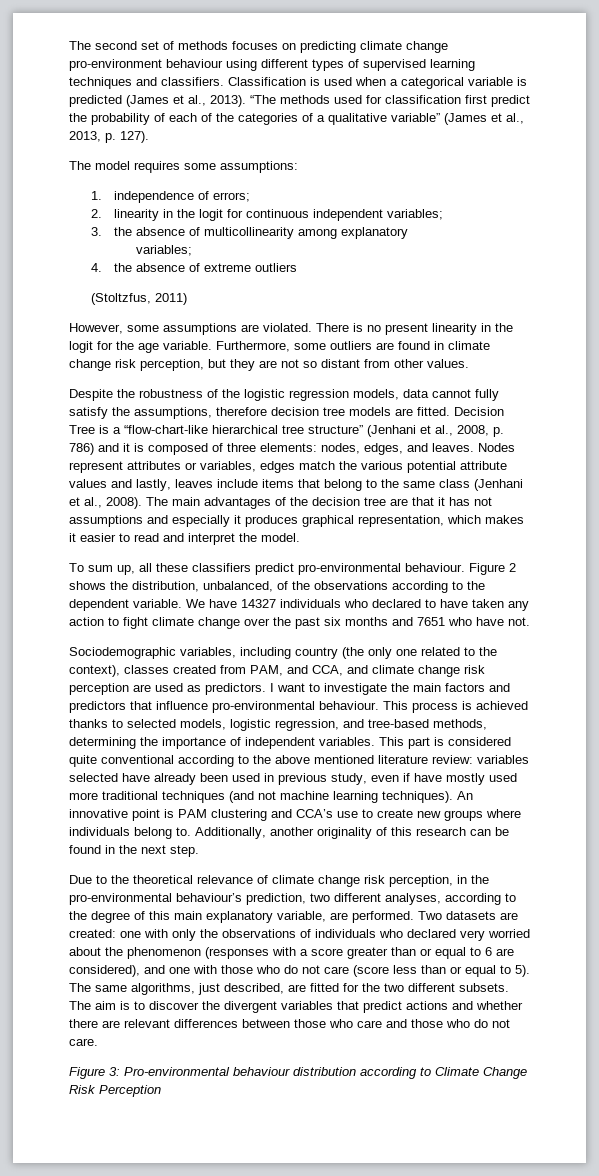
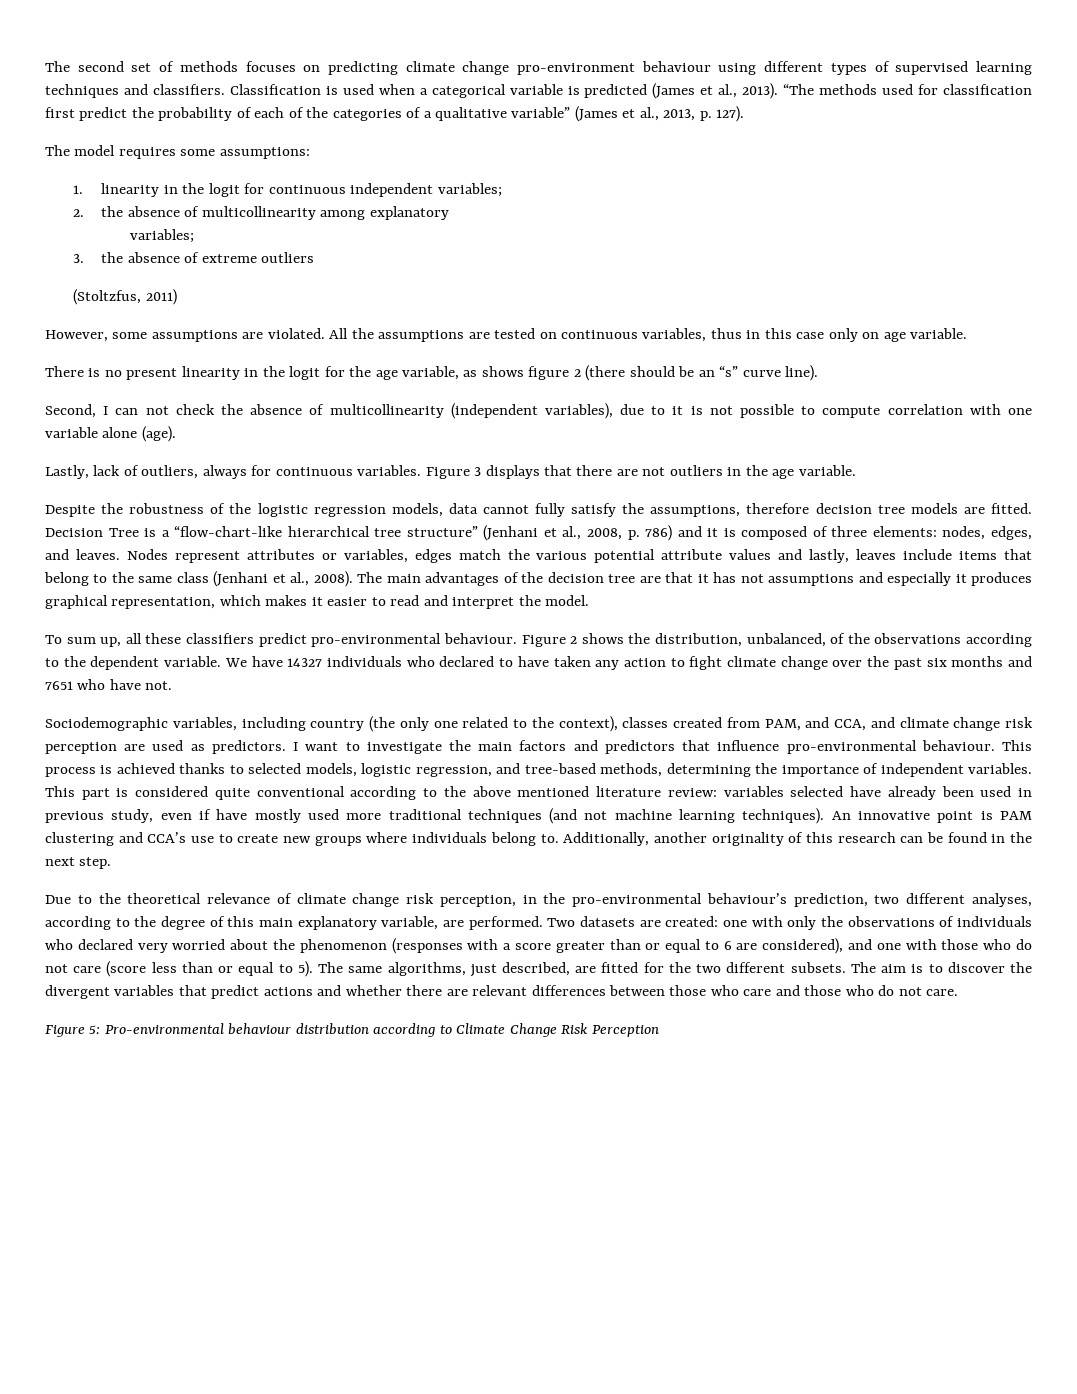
- 1. independence of errors;
- 2. linearity in the logit for continuous independent variables;
+ 1. linearity in the logit for continuous independent variables;
- 3. the absence of multicollinearity among explanatory
+ 2. the absence of multicollinearity among explanatory
- 4. the absence of extreme outliers
+ 3. the absence of extreme outliers
- However, some assumptions are violated. There is no present linearity in the logit for the age variable. Furthermore, some outliers are found in climate change risk perception, but they are not so distant from other values.
+ However, some assumptions are violated. All the assumptions are tested on continuous variables, thus in this case only on age variable.
+ There is no present linearity in the logit for the age variable, as shows figure 2 (there should be an “s” curve line).
+ Second, I can not check the absence of multicollinearity (independent variables), due to it is not possible to compute correlation with one variable alone (age).
+ Lastly, lack of outliers, always for continuous variables. Figure 3 displays that there are not outliers in the age variable.
- Figure 3: Pro-environmental behaviour distribution according to Climate Change Risk Perception
+ Figure 5: Pro-environmental behaviour distribution according to Climate Change Risk Perception

